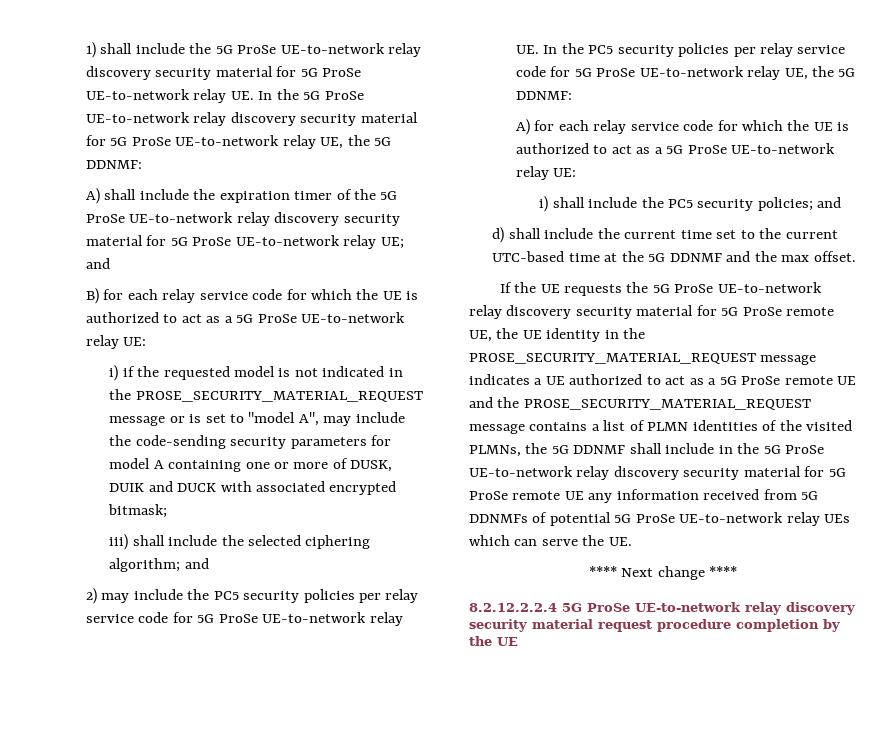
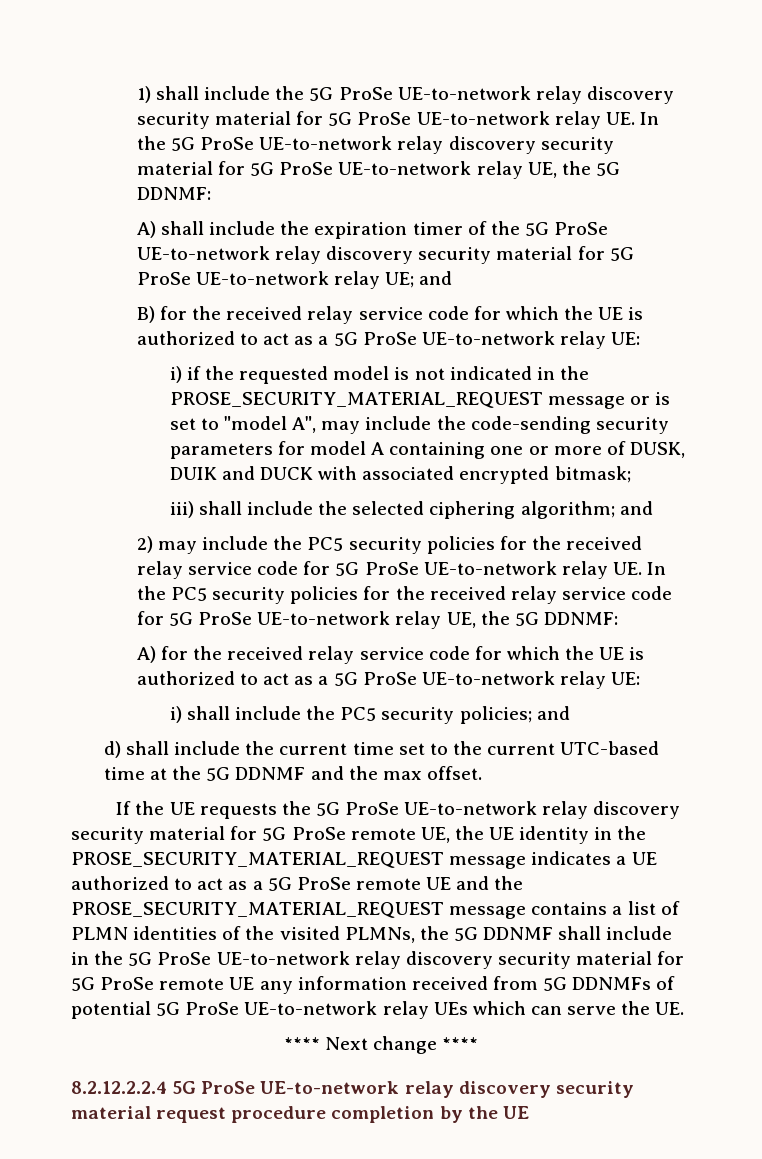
- B) for each relay service code for which the UE is authorized to act as a 5G ProSe UE-to-network relay UE:
+ B) for the received relay service code for which the UE is authorized to act as a 5G ProSe UE-to-network relay UE:
- 2) may include the PC5 security policies per relay service code for 5G ProSe UE-to-network relay UE. In the PC5 security policies per relay service code for 5G ProSe UE-to-network relay UE, the 5G DDNMF:
+ 2) may include the PC5 security policies for the received relay service code for 5G ProSe UE-to-network relay UE. In the PC5 security policies for the received relay service code for 5G ProSe UE-to-network relay UE, the 5G DDNMF:
- A) for each relay service code for which the UE is authorized to act as a 5G ProSe UE-to-network relay UE:
+ A) for the received relay service code for which the UE is authorized to act as a 5G ProSe UE-to-network relay UE:

